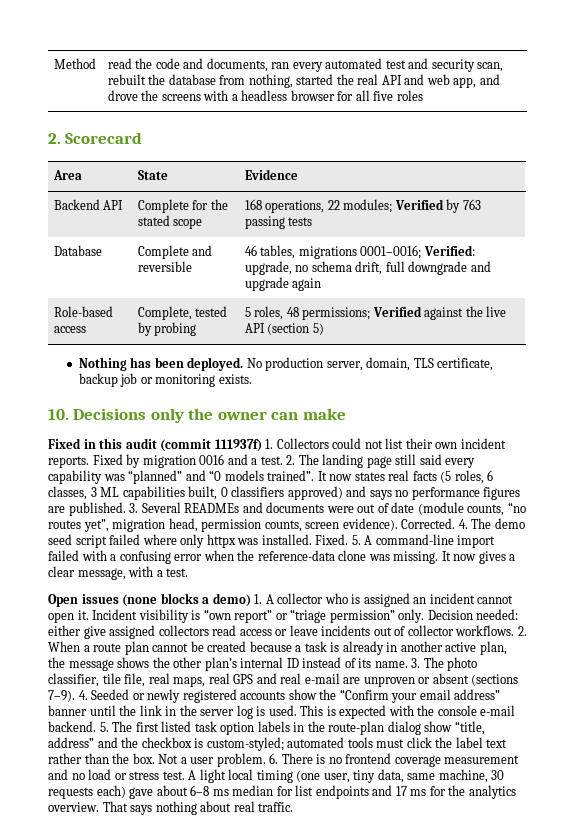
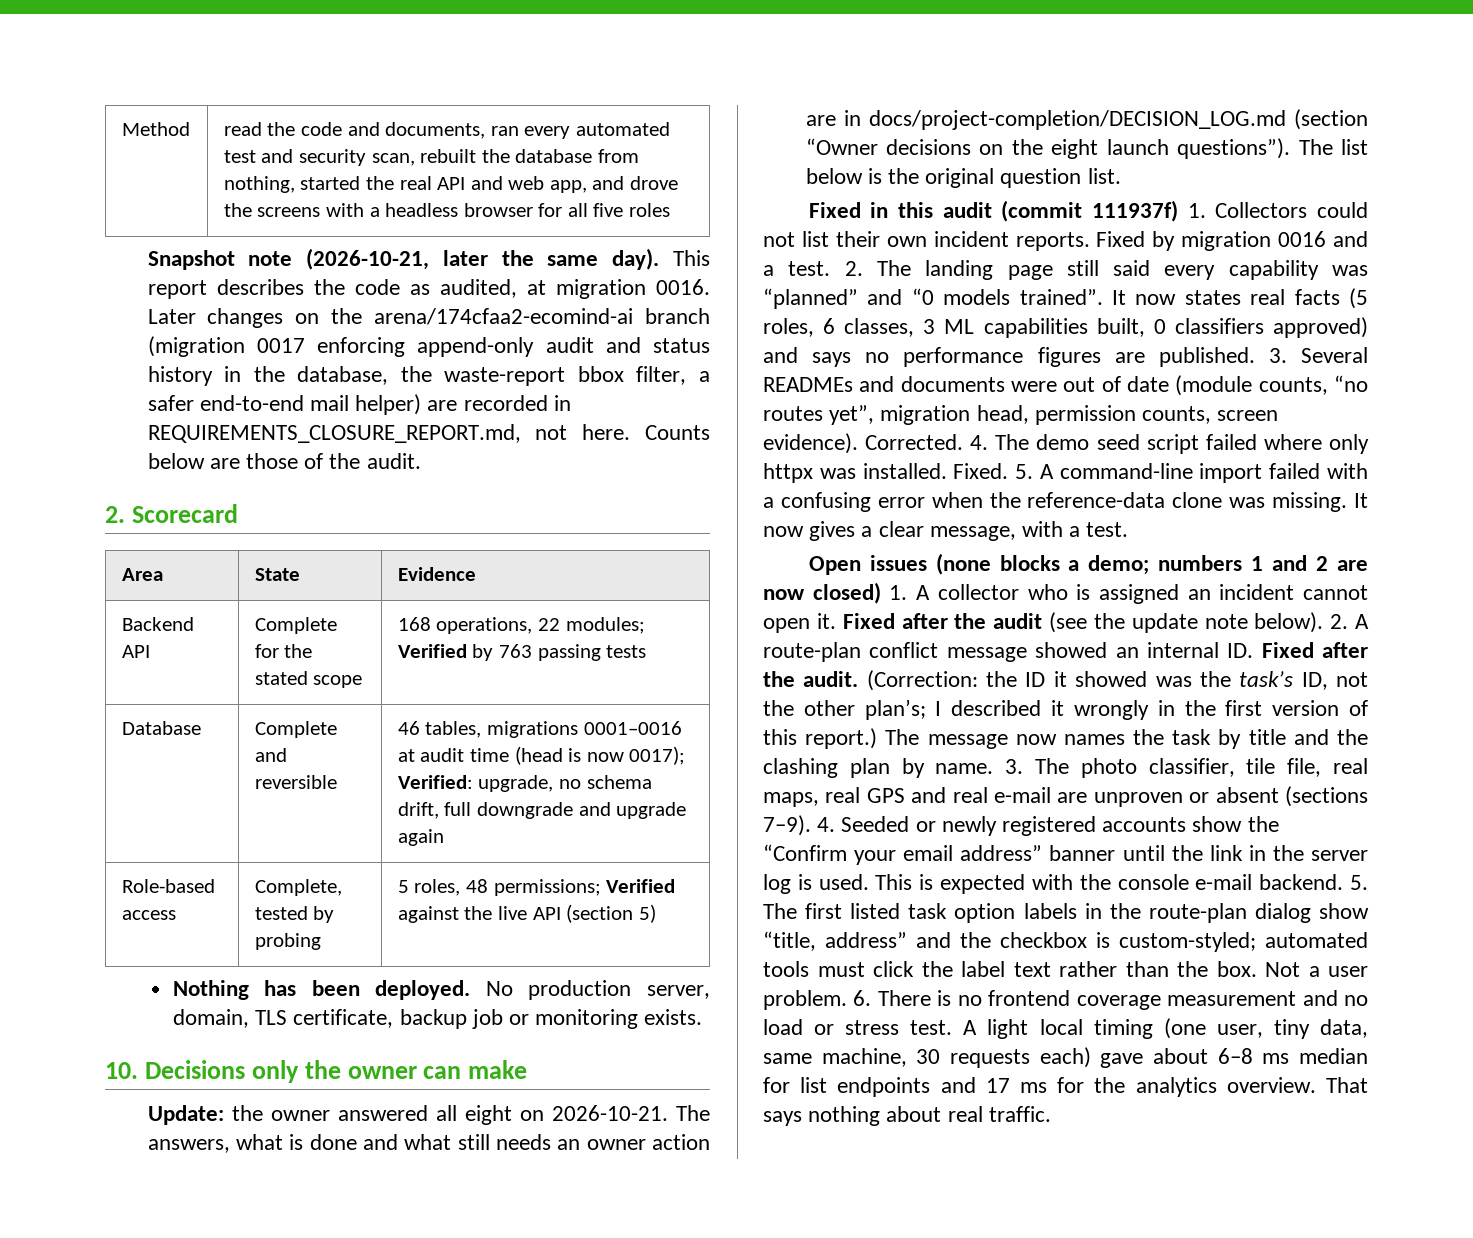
+ Snapshot note (2026-10-21, later the same day). This report describes the code as audited, at migration 0016. Later changes on the arena/174cfaa2-ecomind-ai branch (migration 0017 enforcing append-only audit and status history in the database, the waste-report bbox filter, a safer end-to-end mail helper) are recorded in REQUIREMENTS_CLOSURE_REPORT.md, not here. Counts below are those of the audit.
- Database | Complete and reversible | 46 tables, migrations 0001–0016; Verified: upgrade, no schema drift, full downgrade and upgrade again
+ Database | Complete and reversible | 46 tables, migrations 0001–0016 at audit time (head is now 0017); Verified: upgrade, no schema drift, full downgrade and upgrade again
+ Update: the owner answered all eight on 2026-10-21. The answers, what is done and what still needs an owner action are in docs/project-completion/DECISION_LOG.md (section “Owner decisions on the eight launch questions”). The list below is the original question list.
- Open issues (none blocks a demo) 1. A collector who is assigned an incident cannot open it.
+ Open issues (none blocks a demo; numbers 1 and 2 are now closed) 1. A collector who is assigned an incident cannot open it.
- Incident visibility is “own report” or “triage permission” only. Decision needed: either give assigned collectors read access or leave incidents out of collector workflows. 2. When a route plan cannot be created because a task is already in another active plan, the message shows the other plan’s internal ID instead of its name.
+ Fixed after the audit (see the update note below). 2. A route-plan conflict message showed an internal ID. Fixed after the audit. (Correction: the ID it showed was the task’s ID, not the other plan’s; I described it wrongly in the first version of this report.) The message now names the task by title and the clashing plan by name.

